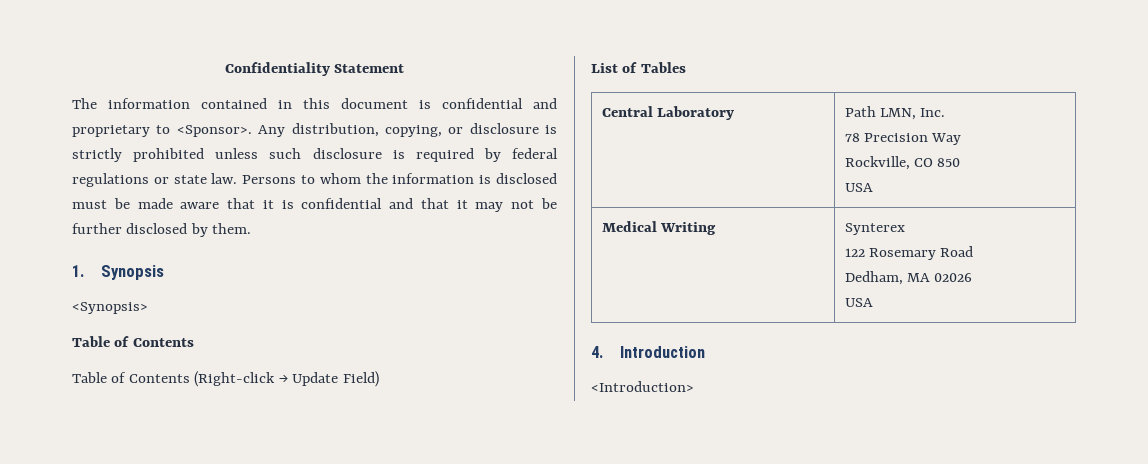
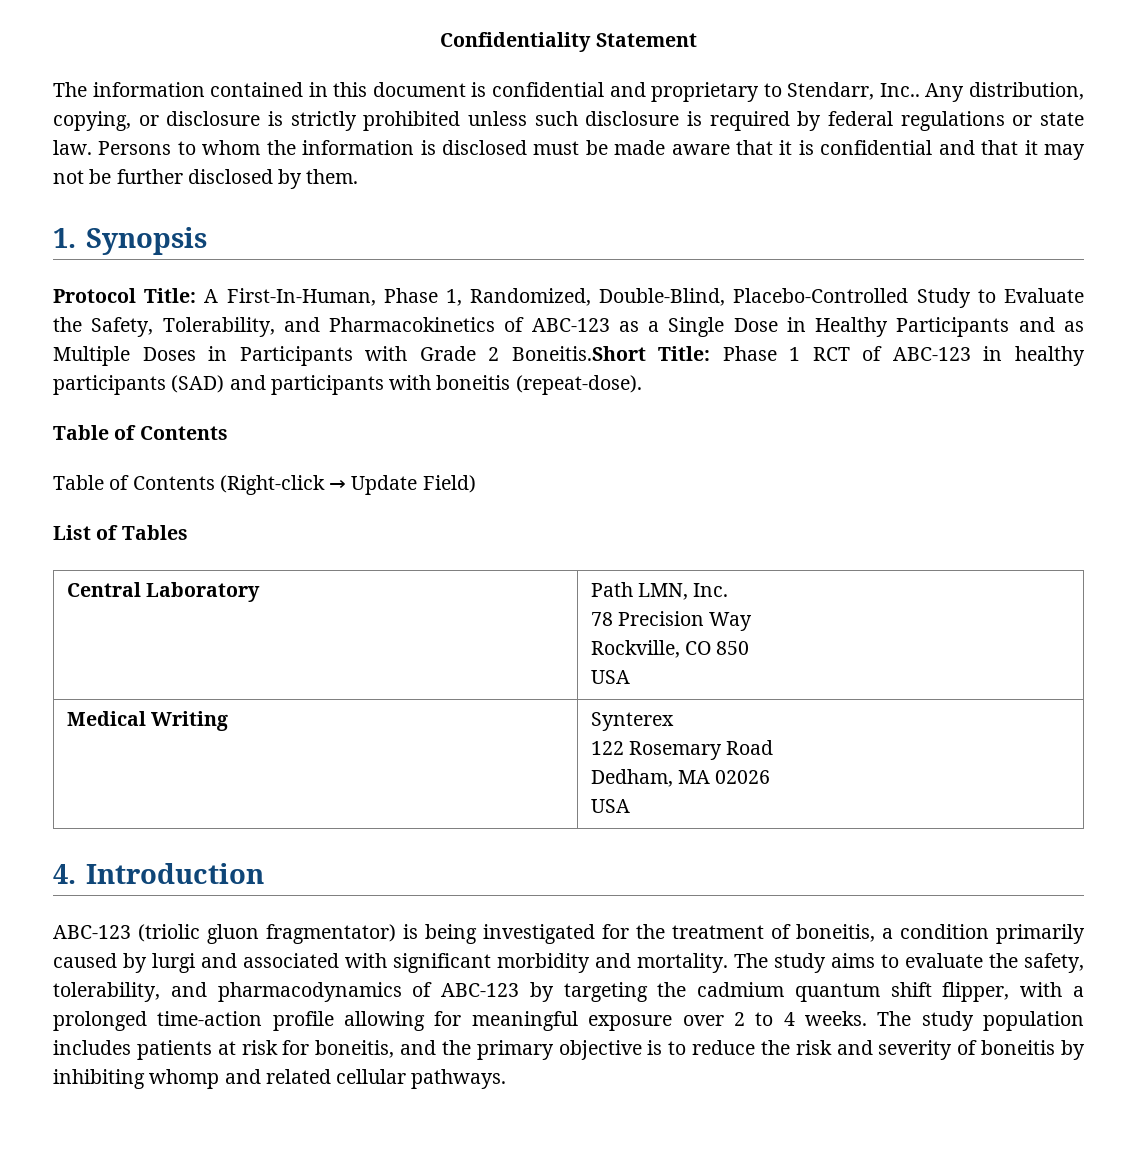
- The information contained in this document is confidential and proprietary to <Sponsor>.
+ The information contained in this document is confidential and proprietary to Stendarr, Inc..
- <Synopsis>
+ Protocol Title: A First-In-Human, Phase 1, Randomized, Double-Blind, Placebo-Controlled Study to Evaluate the Safety, Tolerability, and Pharmacokinetics of ABC-123 as a Single Dose in Healthy Participants and as Multiple Doses in Participants with Grade 2 Boneitis.Short Title: Phase 1 RCT of ABC-123 in healthy participants (SAD) and participants with boneitis (repeat-dose).
- <Introduction>
+ ABC-123 (triolic gluon fragmentator) is being investigated for the treatment of boneitis, a condition primarily caused by lurgi and associated with significant morbidity and mortality. The study aims to evaluate the safety, tolerability, and pharmacodynamics of ABC-123 by targeting the cadmium quantum shift flipper, with a prolonged time-action profile allowing for meaningful exposure over 2 to 4 weeks. The study population includes patients at risk for boneitis, and the primary objective is to reduce the risk and severity of boneitis by inhibiting whomp and related cellular pathways.

